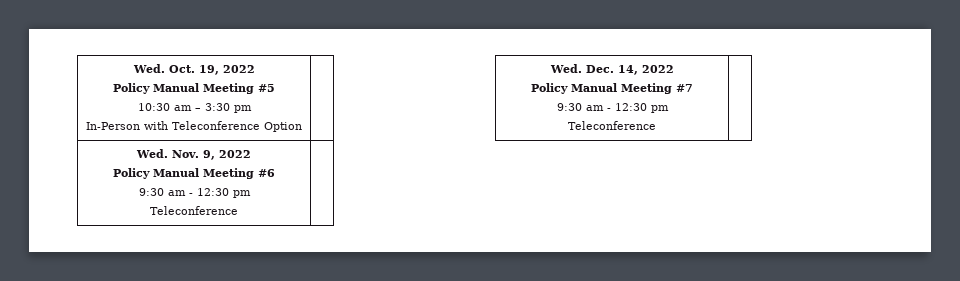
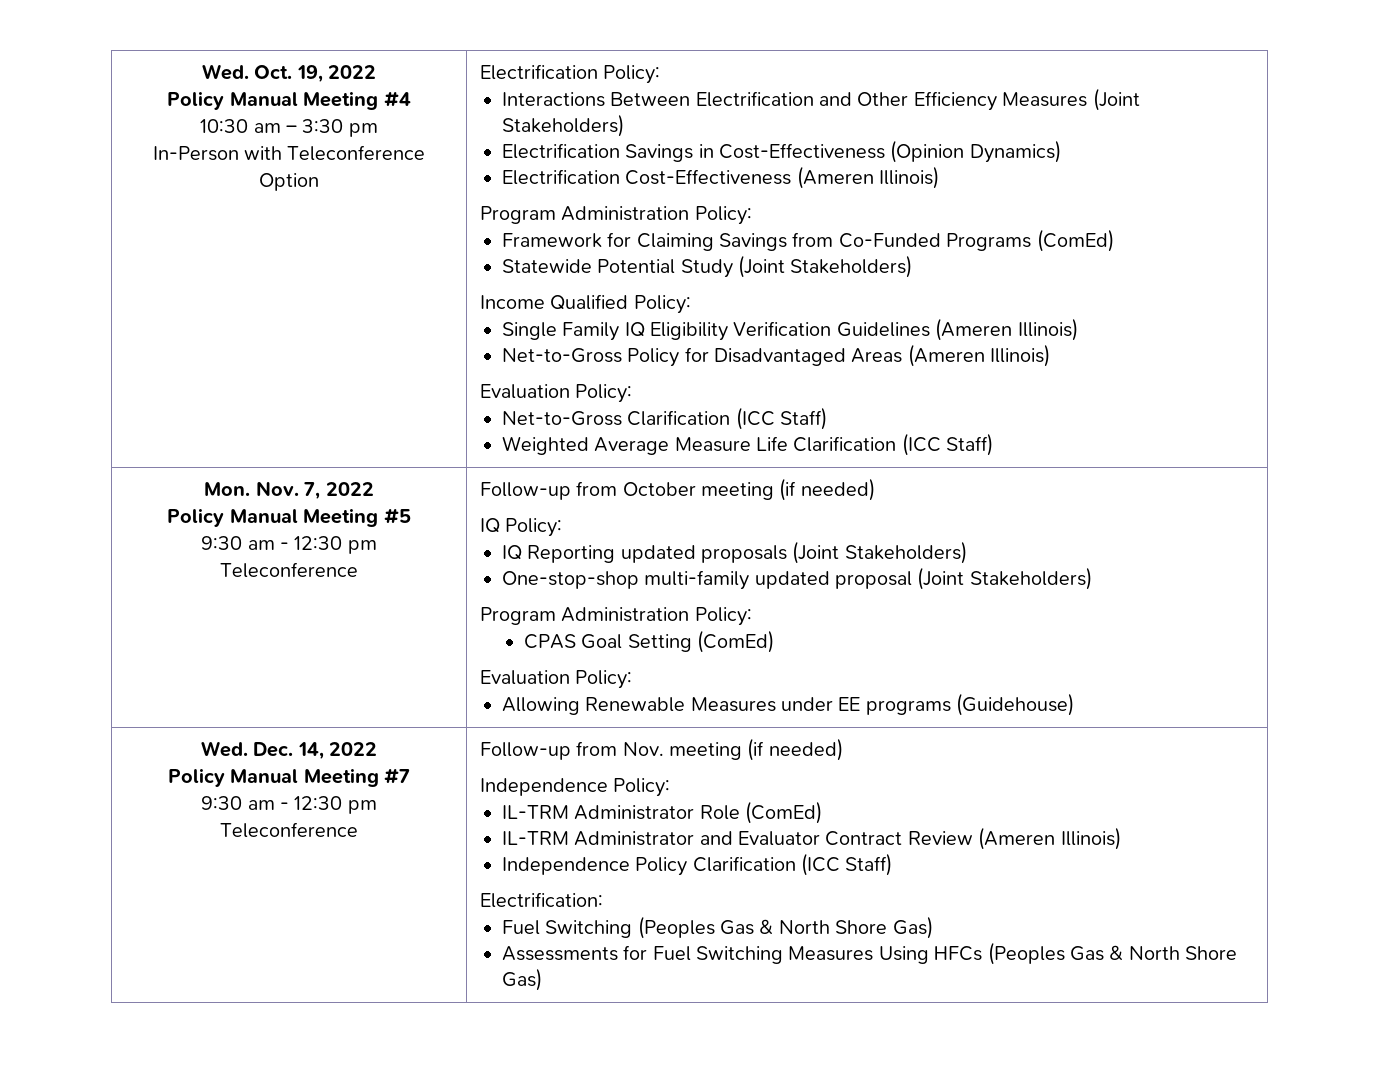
- Policy Manual Meeting #5
+ Policy Manual Meeting #4
- Wed. Nov. 9, 2022
- Policy Manual Meeting #6
+ Electrification Policy:
+ Interactions Between Electrification and Other Efficiency Measures (Joint Stakeholders)
+ Electrification Savings in Cost-Effectiveness (Opinion Dynamics)
+ Electrification Cost-Effectiveness (Ameren Illinois)
+ Program Administration Policy:
+ Framework for Claiming Savings from Co-Funded Programs (ComEd)
+ Statewide Potential Study (Joint Stakeholders)
+ Income Qualified Policy:
+ Single Family IQ Eligibility Verification Guidelines (Ameren Illinois)
+ Net-to-Gross Policy for Disadvantaged Areas (Ameren Illinois)
+ Evaluation Policy:
+ Net-to-Gross Clarification (ICC Staff)
+ Weighted Average Measure Life Clarification (ICC Staff)
+ Mon. Nov. 7, 2022
+ Policy Manual Meeting #5
  9:30 am - 12:30 pm
- Teleconference |
+ Teleconference | Follow-up from October meeting (if needed)
+ IQ Policy:
+ IQ Reporting updated proposals (Joint Stakeholders)
+ One-stop-shop multi-family updated proposal (Joint Stakeholders)
+ Program Administration Policy:
+ CPAS Goal Setting (ComEd)
+ Evaluation Policy:
+ Allowing Renewable Measures under EE programs (Guidehouse)
+ Follow-up from Nov. meeting (if needed)
+ Independence Policy:
+ IL-TRM Administrator Role (ComEd)
+ IL-TRM Administrator and Evaluator Contract Review (Ameren Illinois)
+ Independence Policy Clarification (ICC Staff)
+ Electrification:
+ Fuel Switching (Peoples Gas & North Shore Gas)
+ Assessments for Fuel Switching Measures Using HFCs (Peoples Gas & North Shore Gas)

